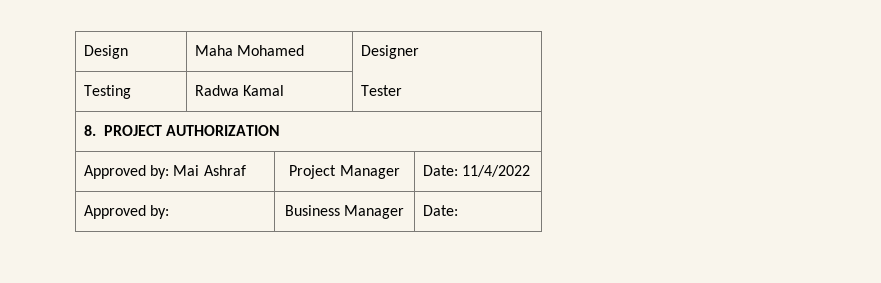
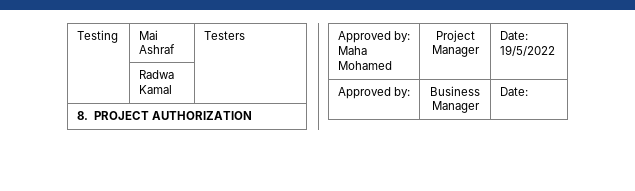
- Design | Maha Mohamed | Designer
- Testing | Radwa Kamal | Tester
+ Testing | Mai Ashraf | Testers
+ | Radwa Kamal |
- Approved by: Mai Ashraf | Project Manager | Date: 11/4/2022
+ Approved by: Maha Mohamed | Project Manager | Date: 19/5/2022

